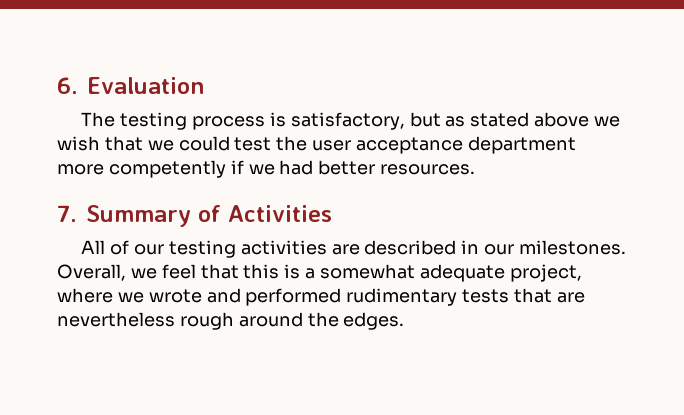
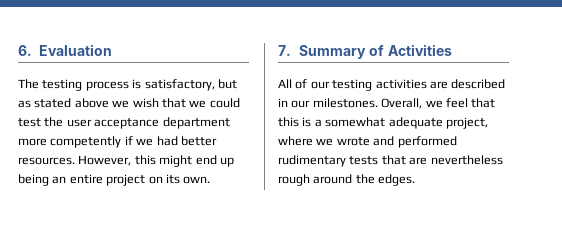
+ However, this might end up being an entire project on its own.

